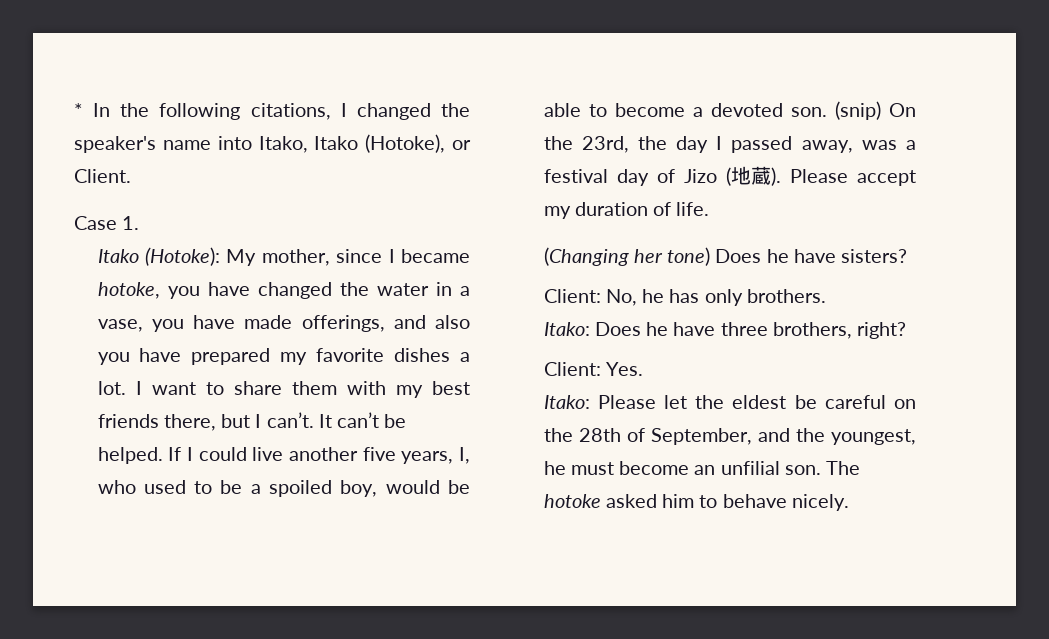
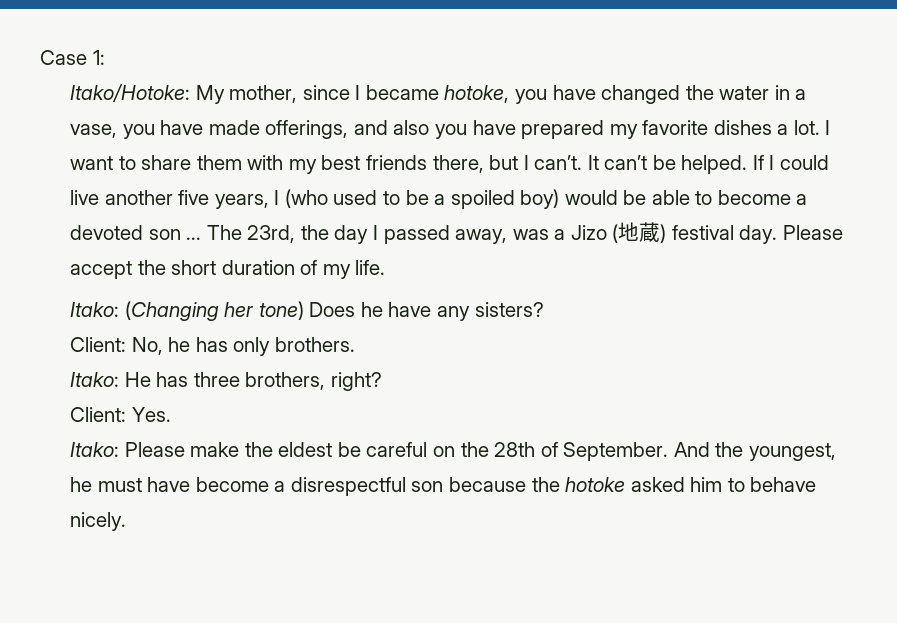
- * In the following citations, I changed the speaker's name into Itako, Itako (Hotoke), or Client.
- Case 1.
- Itako (Hotoke): My mother, since I became hotoke, you have changed the water in a vase, you have made offerings, and also you have prepared my favorite dishes a lot.
+ Case 1:
+ Itako/Hotoke: My mother, since I became hotoke, you have changed the water in a vase, you have made offerings, and also you have prepared my favorite dishes a lot.
- If I could live another five years, I, who used to be a spoiled boy, would be able to become a devoted son. (snip) On the 23rd, the day I passed away, was a festival day of Jizo (地蔵). Please accept my duration of life.
+ If I could live another five years, I (who used to be a spoiled boy) would be able to become a devoted son ... The 23rd, the day I passed away, was a Jizo (地蔵) festival day. Please accept the short duration of my life.
- (Changing her tone) Does he have sisters?
+ Itako: (Changing her tone) Does he have any sisters?
- Itako: Does he have three brothers, right?
+ Itako: He has three brothers, right?
- Itako: Please let the eldest be careful on the 28th of September, and the youngest, he must become an unfilial son. The hotoke asked him to behave nicely.
+ Itako: Please make the eldest be careful on the 28th of September. And the youngest, he must have become a disrespectful son because the hotoke asked him to behave nicely.

